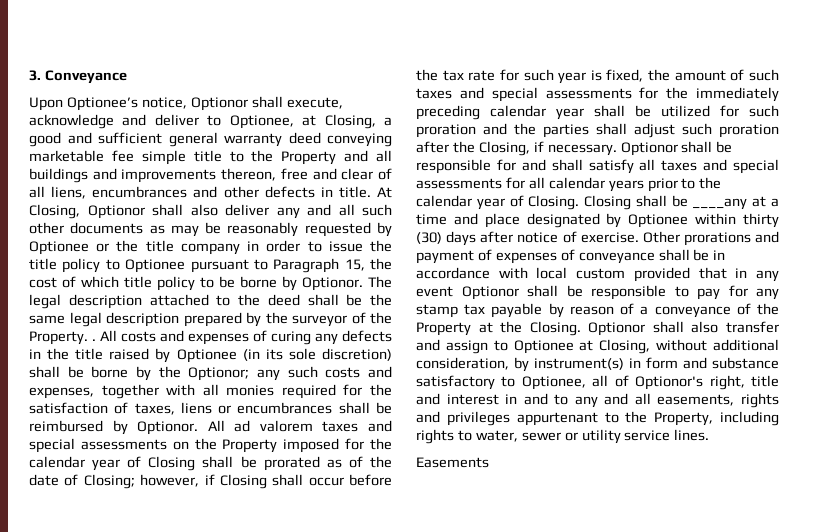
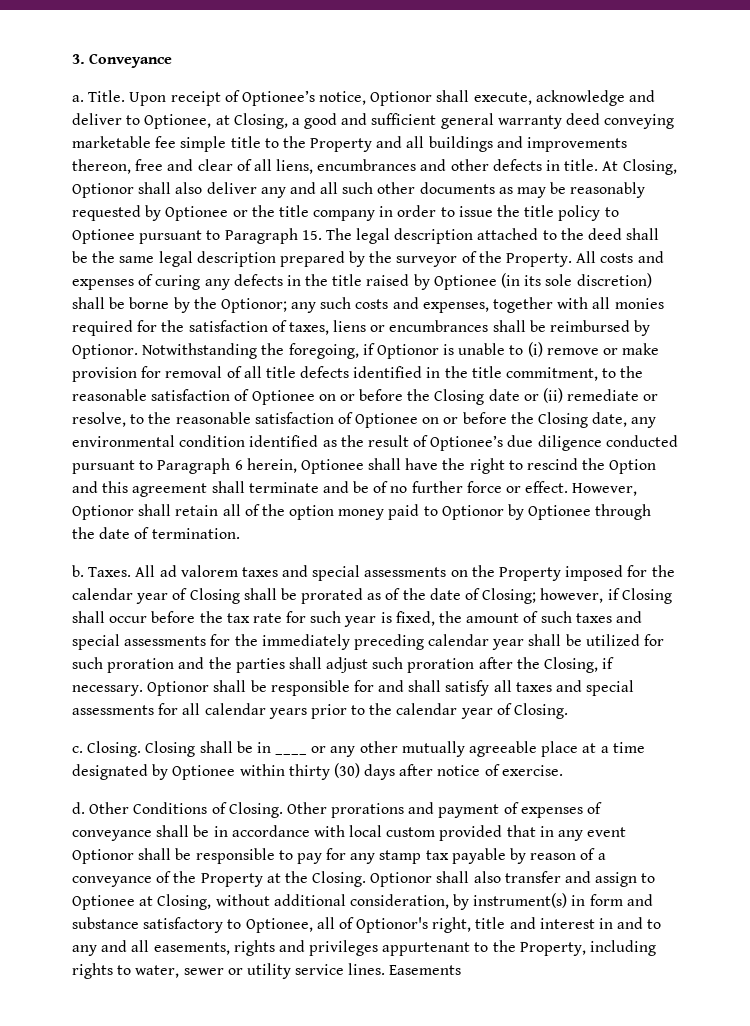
- Upon Optionee’s notice, Optionor shall execute, acknowledge and deliver to Optionee, at Closing, a good and sufficient general warranty deed conveying marketable fee simple title to the Property and all buildings and improvements thereon, free and clear of all liens, encumbrances and other defects in title.
+ a. Title. Upon receipt of Optionee’s notice, Optionor shall execute, acknowledge and deliver to Optionee, at Closing, a good and sufficient general warranty deed conveying marketable fee simple title to the Property and all buildings and improvements thereon, free and clear of all liens, encumbrances and other defects in title.
- At Closing, Optionor shall also deliver any and all such other documents as may be reasonably requested by Optionee or the title company in order to issue the title policy to Optionee pursuant to Paragraph 15, the cost of which title policy to be borne by Optionor. The legal description attached to the deed shall be the same legal description prepared by the surveyor of the Property. .
+ At Closing, Optionor shall also deliver any and all such other documents as may be reasonably requested by Optionee or the title company in order to issue the title policy to Optionee pursuant to Paragraph 15. The legal description attached to the deed shall be the same legal description prepared by the surveyor of the Property.
+ Notwithstanding the foregoing, if Optionor is unable to (i) remove or make provision for removal of all title defects identified in the title commitment, to the reasonable satisfaction of Optionee on or before the Closing date or (ii) remediate or resolve, to the reasonable satisfaction of Optionee on or before the Closing date, any environmental condition identified as the result of Optionee’s due diligence conducted pursuant to Paragraph 6 herein, Optionee shall have the right to rescind the Option and this agreement shall terminate and be of no further force or effect. However, Optionor shall retain all of the option money paid to Optionor by Optionee through the date of termination.
+ b. Taxes.
- Optionor shall be responsible for and shall satisfy all taxes and special assessments for all calendar years prior to the calendar year of Closing. Closing shall be ____any at a time and place designated by Optionee within thirty (30) days after notice of exercise.
+ Optionor shall be responsible for and shall satisfy all taxes and special assessments for all calendar years prior to the calendar year of Closing.
+ c. Closing. Closing shall be in ____ or any other mutually agreeable place at a time designated by Optionee within thirty (30) days after notice of exercise.
+ d. Other Conditions of Closing.
- Optionor shall also transfer and assign to Optionee at Closing, without additional consideration, by instrument(s) in form and substance satisfactory to Optionee, all of Optionor's right, title and interest in and to any and all easements, rights and privileges appurtenant to the Property, including rights to water, sewer or utility service lines.
- Easements
+ Optionor shall also transfer and assign to Optionee at Closing, without additional consideration, by instrument(s) in form and substance satisfactory to Optionee, all of Optionor's right, title and interest in and to any and all easements, rights and privileges appurtenant to the Property, including rights to water, sewer or utility service lines. Easements

